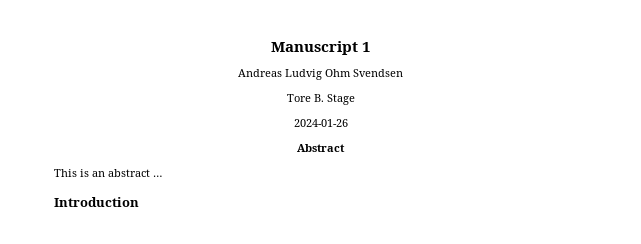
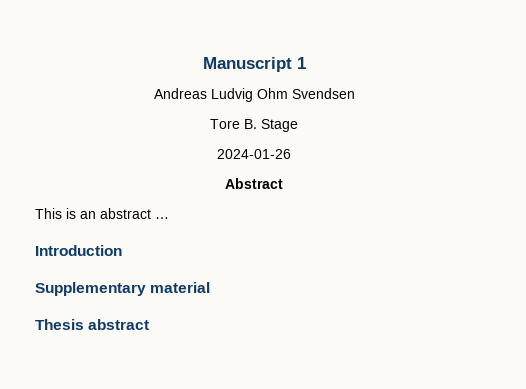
+ Supplementary material
+ Thesis abstract

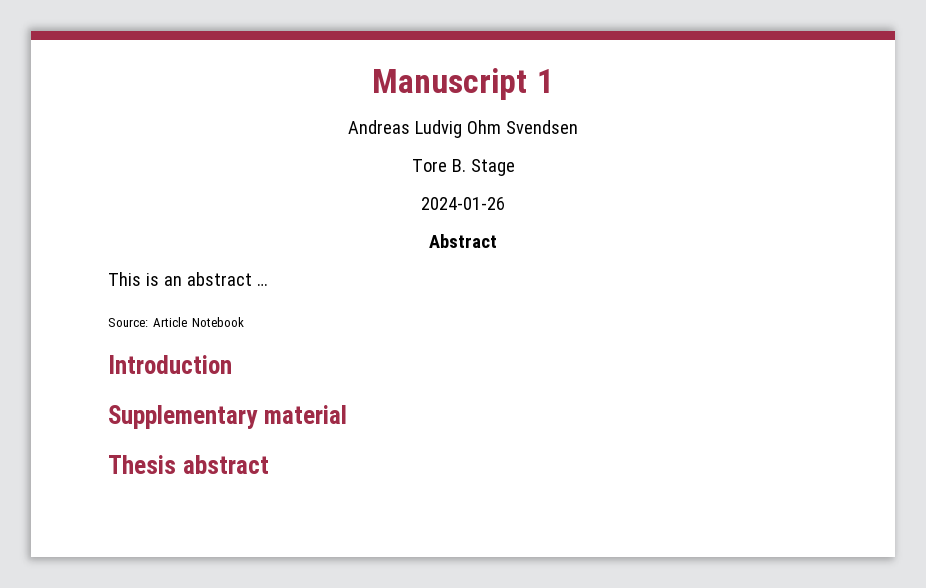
+ Source: Article Notebook

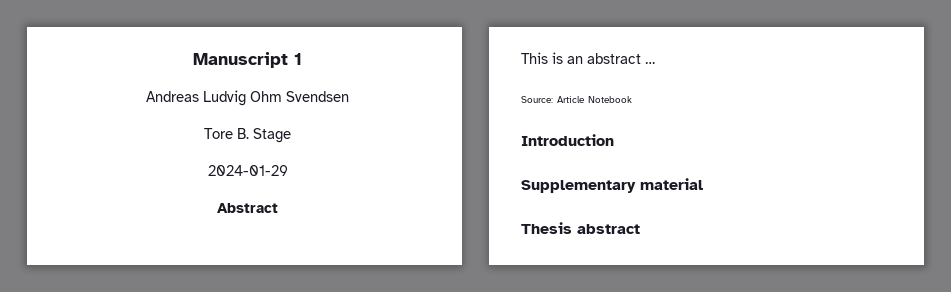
- 2024-01-26
+ 2024-01-29

